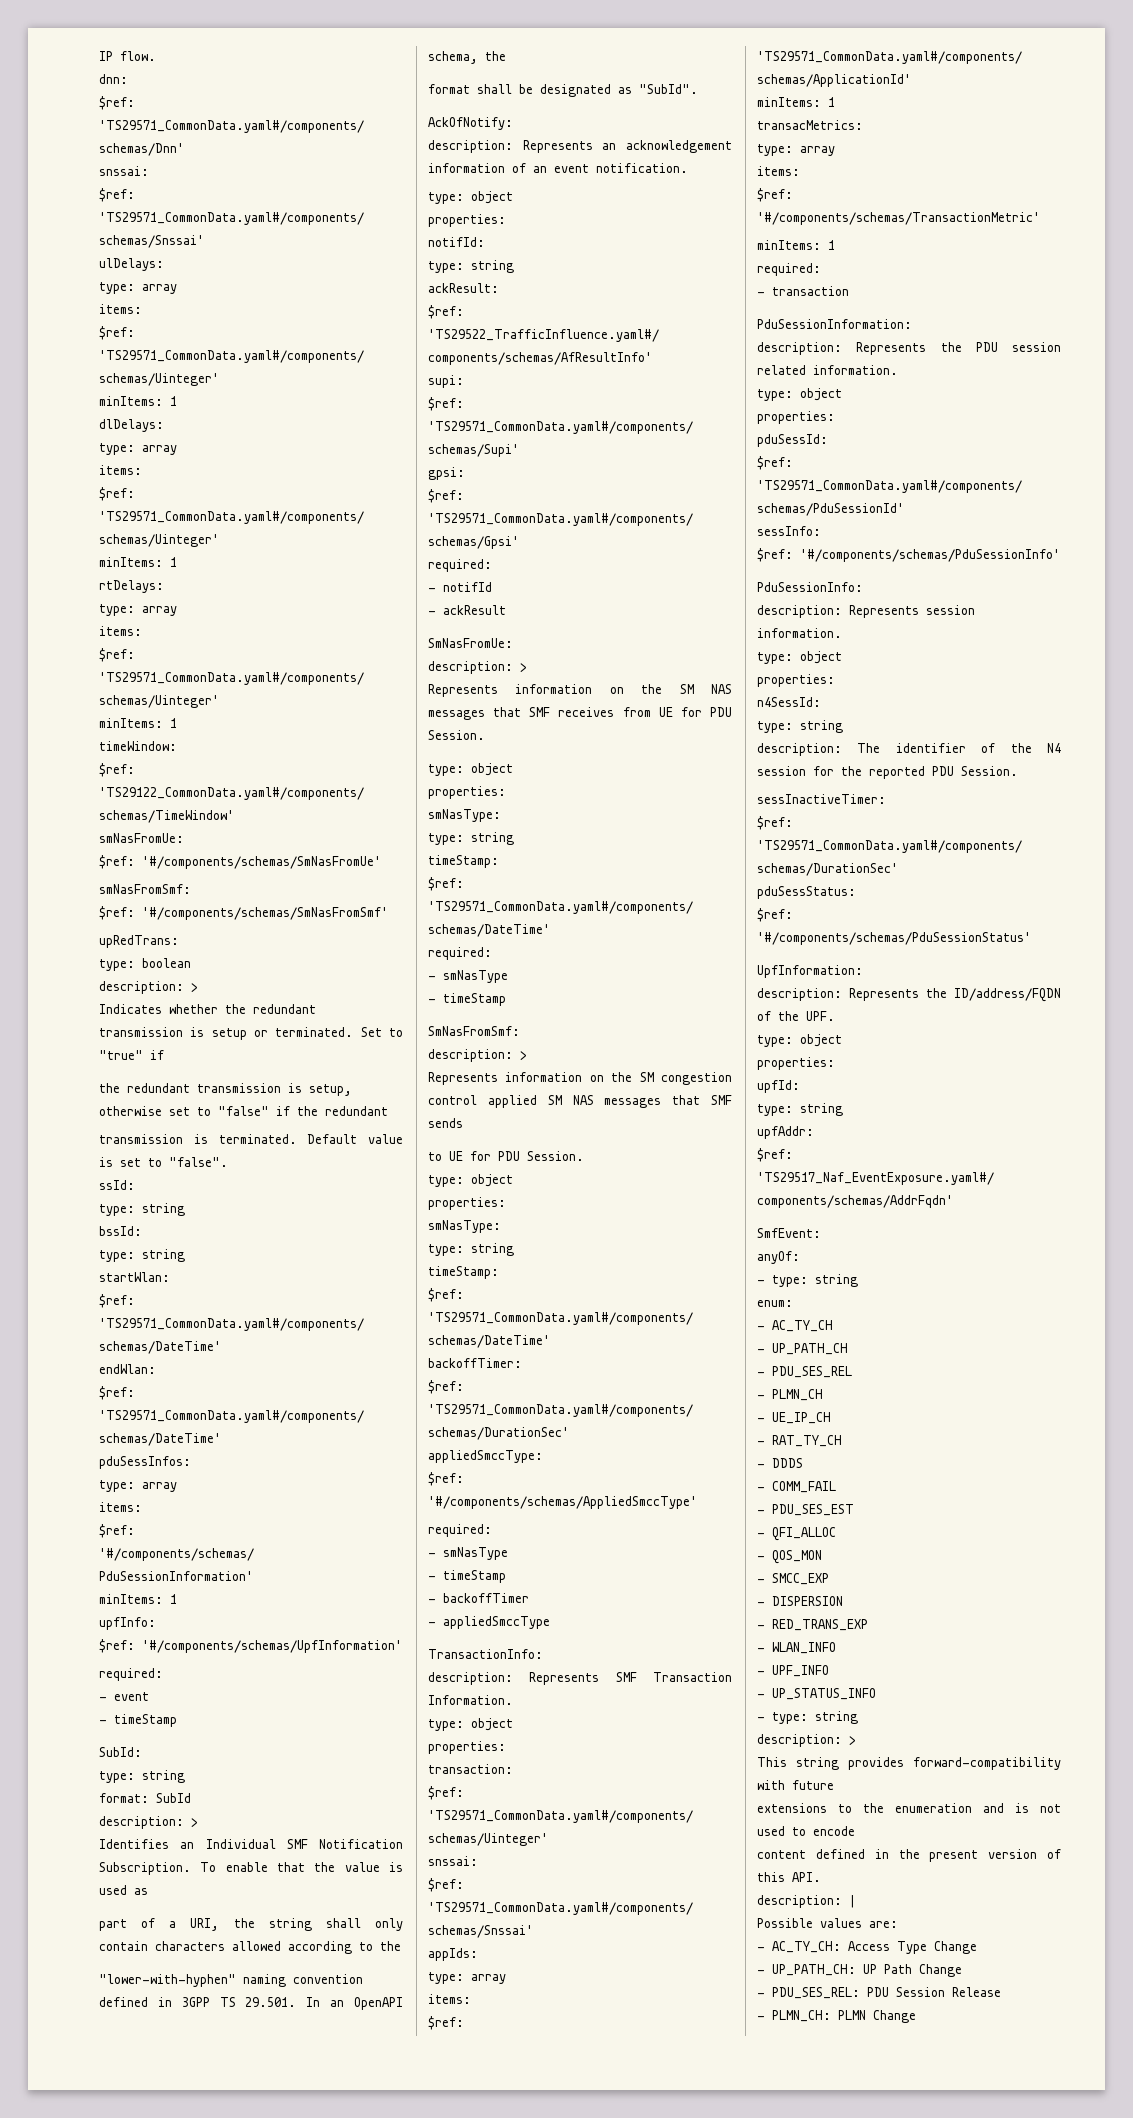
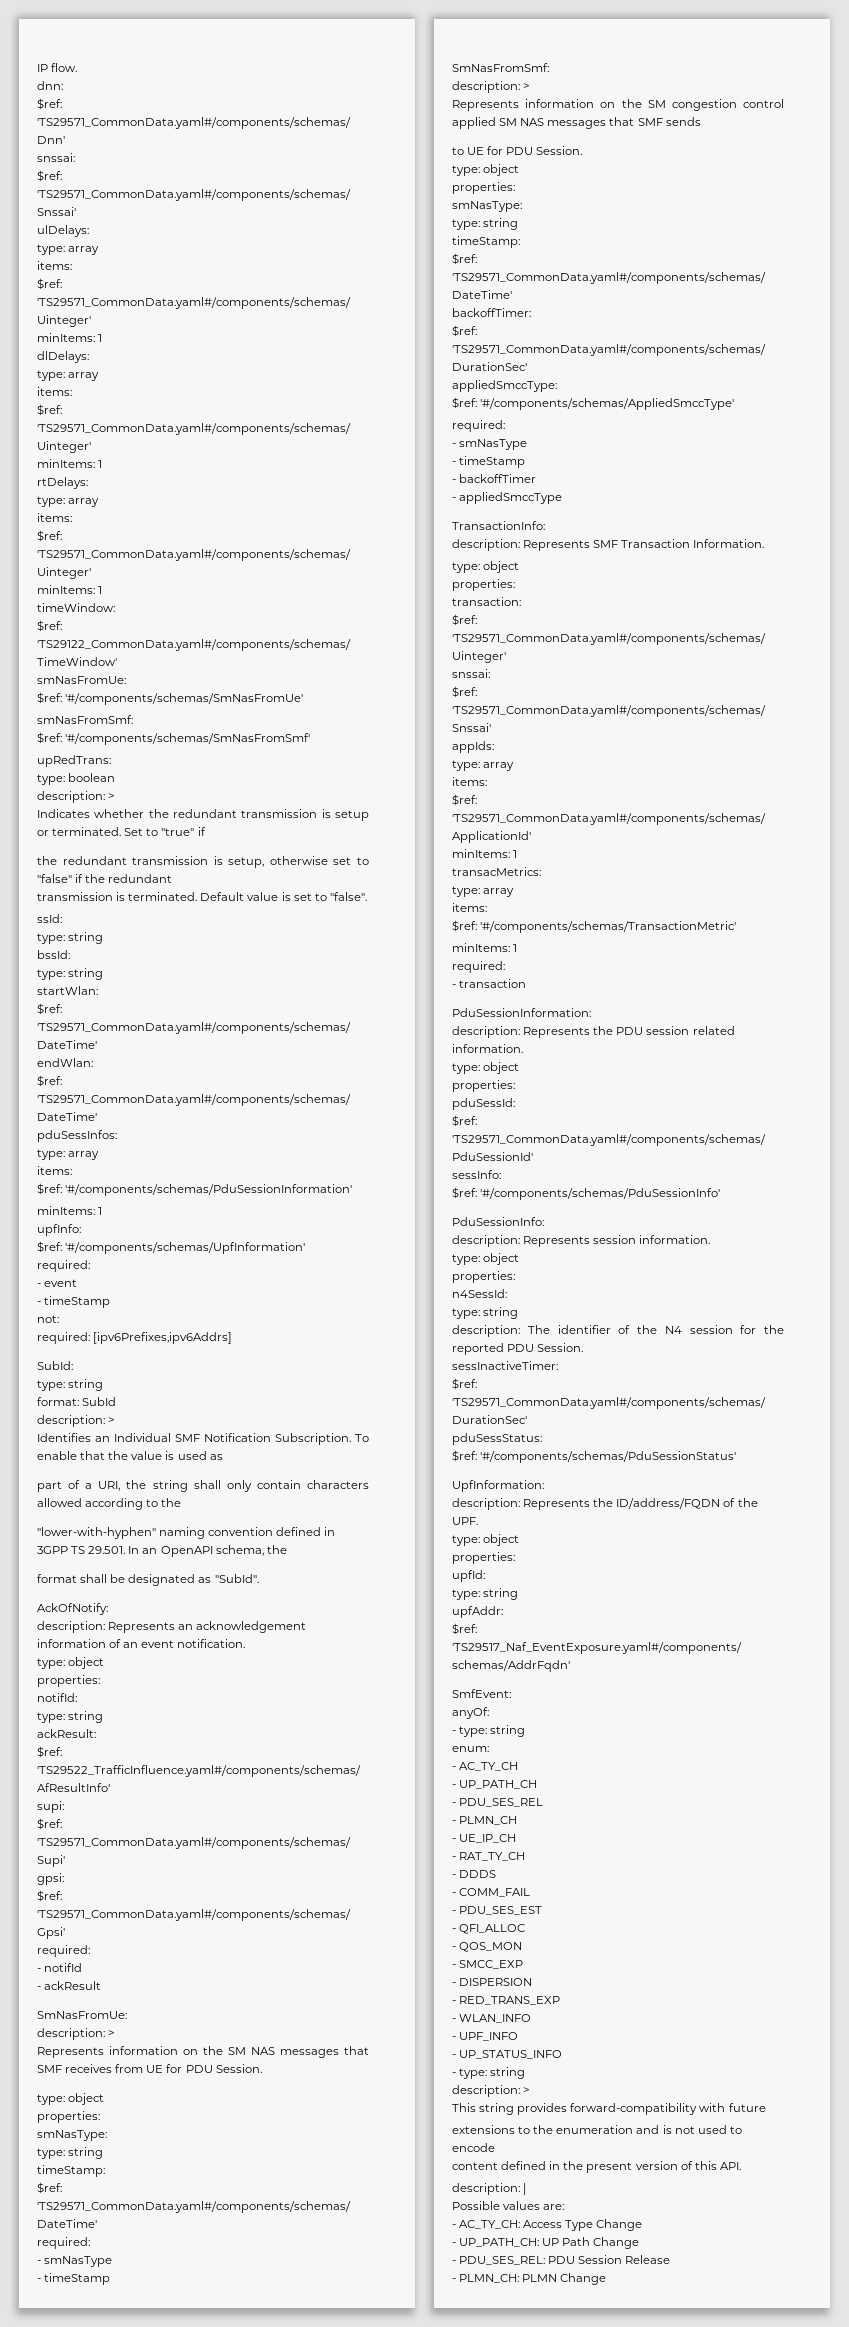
+ not:
+ required: [ipv6Prefixes,ipv6Addrs]

